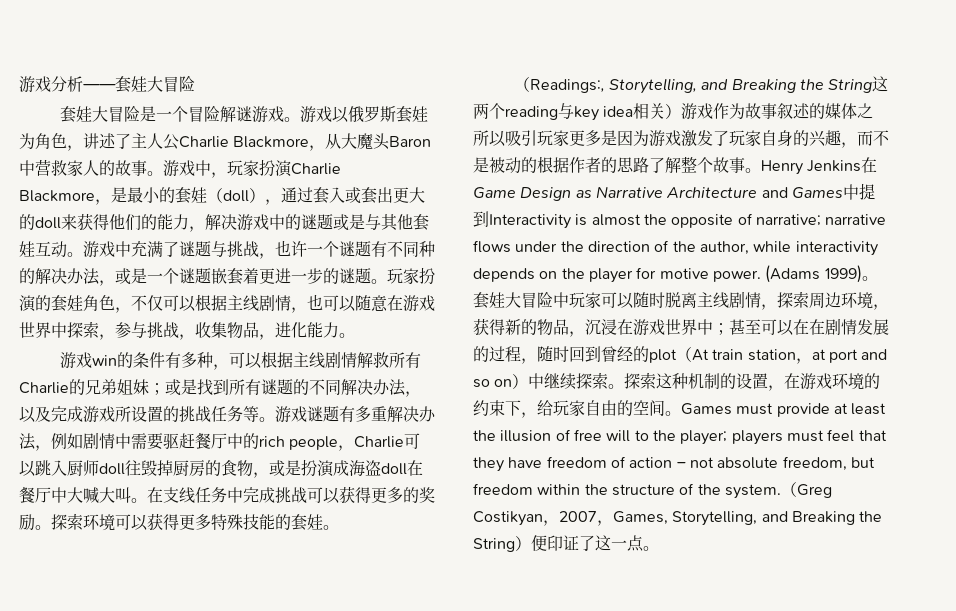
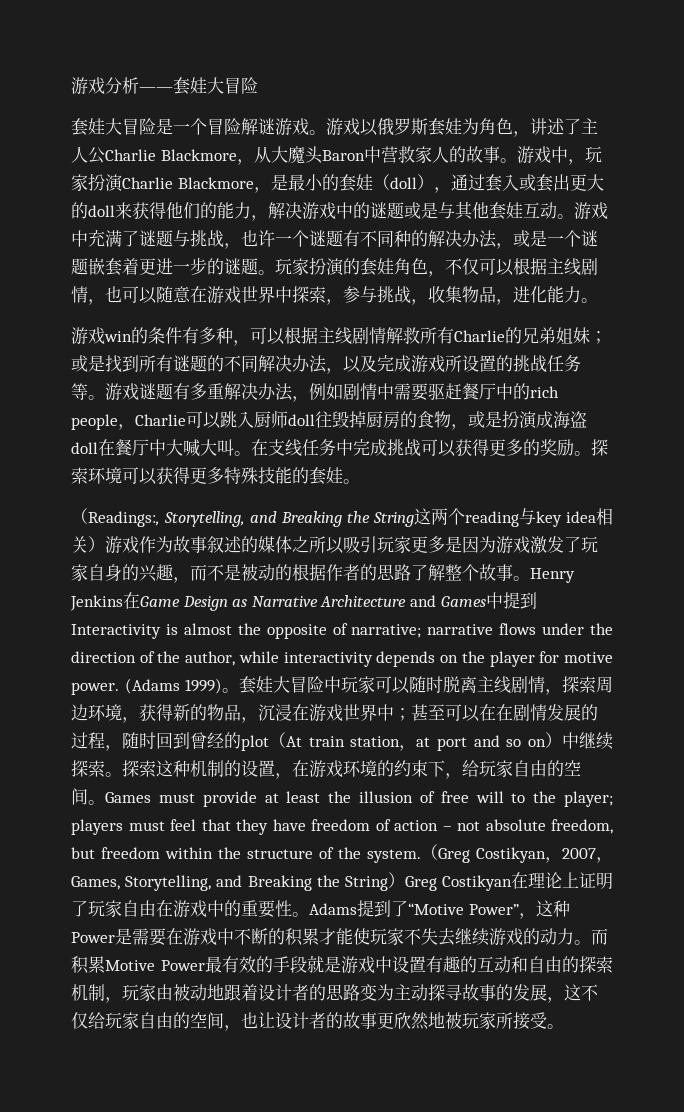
- （Greg Costikyan，2007，Games, Storytelling, and Breaking the String）便印证了这一点。
+ （Greg Costikyan，2007，Games, Storytelling, and Breaking the String）Greg Costikyan在理论上证明了玩家自由在游戏中的重要性。Adams提到了“Motive Power”，这种Power是需要在游戏中不断的积累才能使玩家不失去继续游戏的动力。而积累Motive Power最有效的手段就是游戏中设置有趣的互动和自由的探索机制，玩家由被动地跟着设计者的思路变为主动探寻故事的发展，这不仅给玩家自由的空间，也让设计者的故事更欣然地被玩家所接受。

